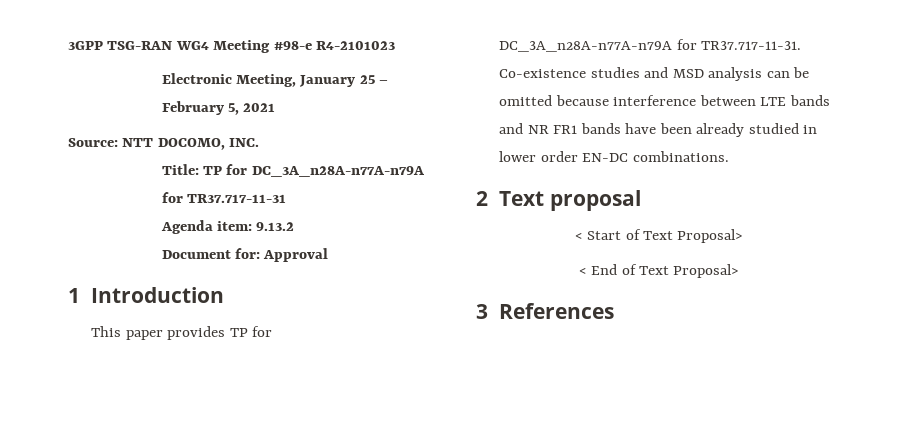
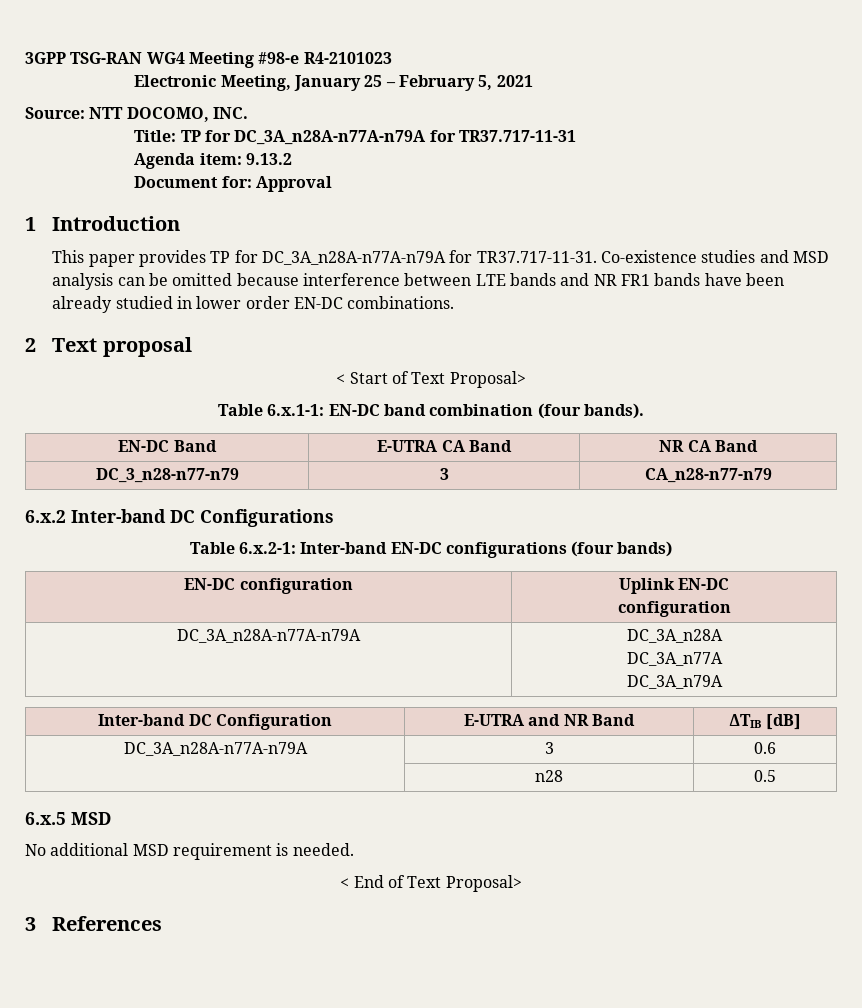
+ Table 6.x.1-1: EN-DC band combination (four bands).
+ EN-DC Band | E-UTRA CA Band | NR CA Band
+ DC_3_n28-n77-n79 | 3 | CA_n28-n77-n79
+ 6.x.2 Inter-band DC Configurations
+ Table 6.x.2-1: Inter-band EN-DC configurations (four bands)
+ EN-DC configuration | Uplink EN-DC
+ configuration
+ DC_3A_n28A-n77A-n79A | DC_3A_n28A
+ DC_3A_n77A
+ DC_3A_n79A
+ Inter-band DC Configuration | E-UTRA and NR Band | ΔTIB [dB]
+ DC_3A_n28A-n77A-n79A | 3 | 0.6
+ | n28 | 0.5
+ 6.x.5 MSD
+ No additional MSD requirement is needed.

